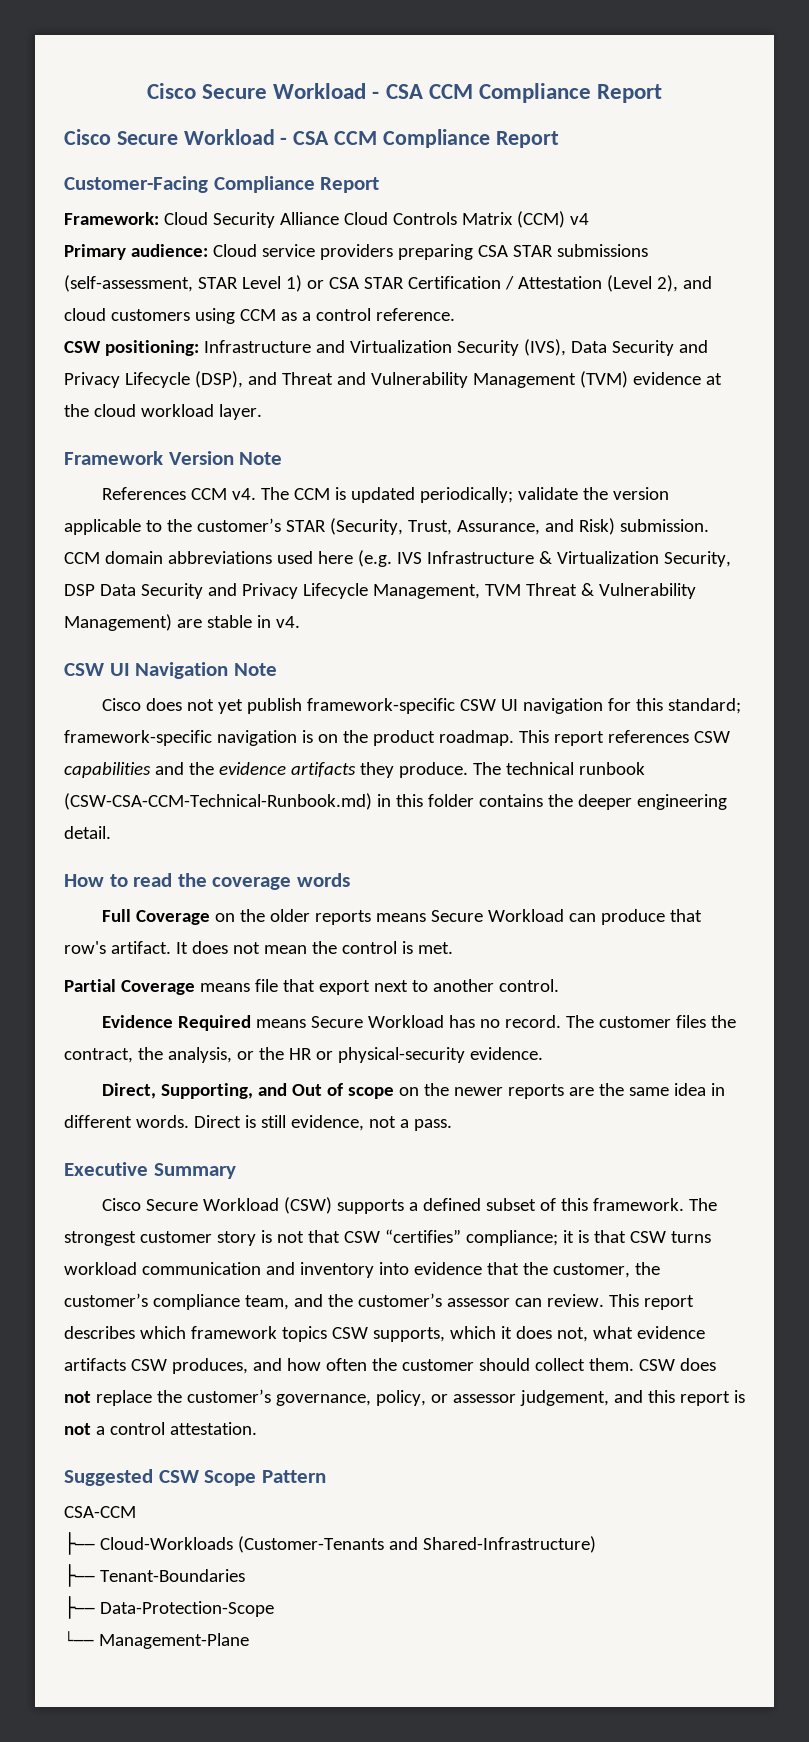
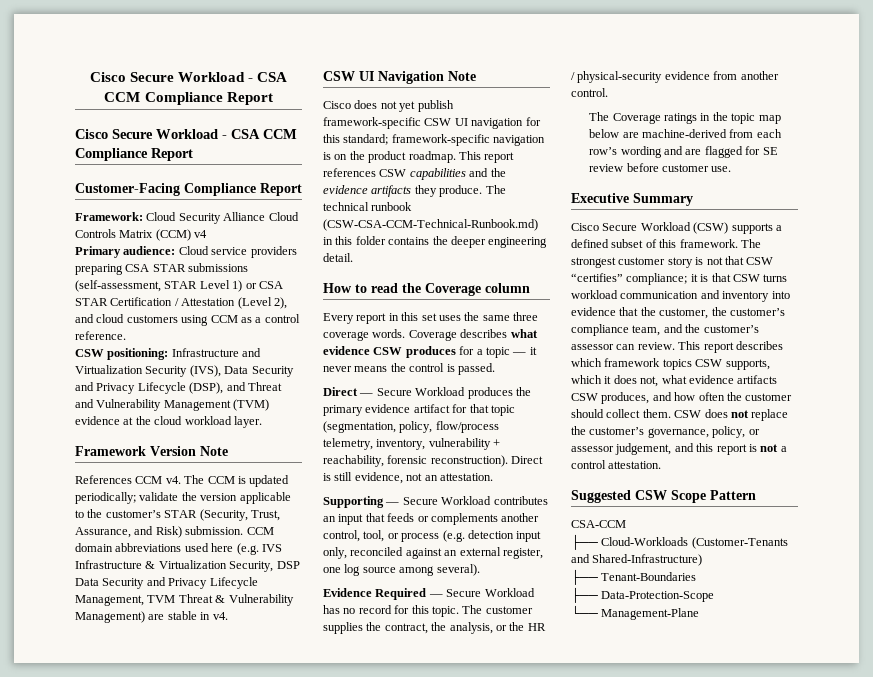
- How to read the coverage words
- Full Coverage on the older reports means Secure Workload can produce that row's artifact. It does not mean the control is met.
- Partial Coverage means file that export next to another control.
+ How to read the Coverage column
+ Every report in this set uses the same three coverage words. Coverage describes what evidence CSW produces for a topic — it never means the control is passed.
+ Direct — Secure Workload produces the primary evidence artifact for that topic (segmentation, policy, flow/process telemetry, inventory, vulnerability + reachability, forensic reconstruction). Direct is still evidence, not an attestation.
+ Supporting — Secure Workload contributes an input that feeds or complements another control, tool, or process (e.g. detection input only, reconciled against an external register, one log source among several).
- Evidence Required means Secure Workload has no record.
+ Evidence Required — Secure Workload has no record for this topic.
- The customer files the contract, the analysis, or the HR or physical-security evidence.
- Direct, Supporting, and Out of scope on the newer reports are the same idea in different words. Direct is still evidence, not a pass.
+ The customer supplies the contract, the analysis, or the HR / physical-security evidence from another control.
+ The Coverage ratings in the topic map below are machine-derived from each row’s wording and are flagged for SE review before customer use.

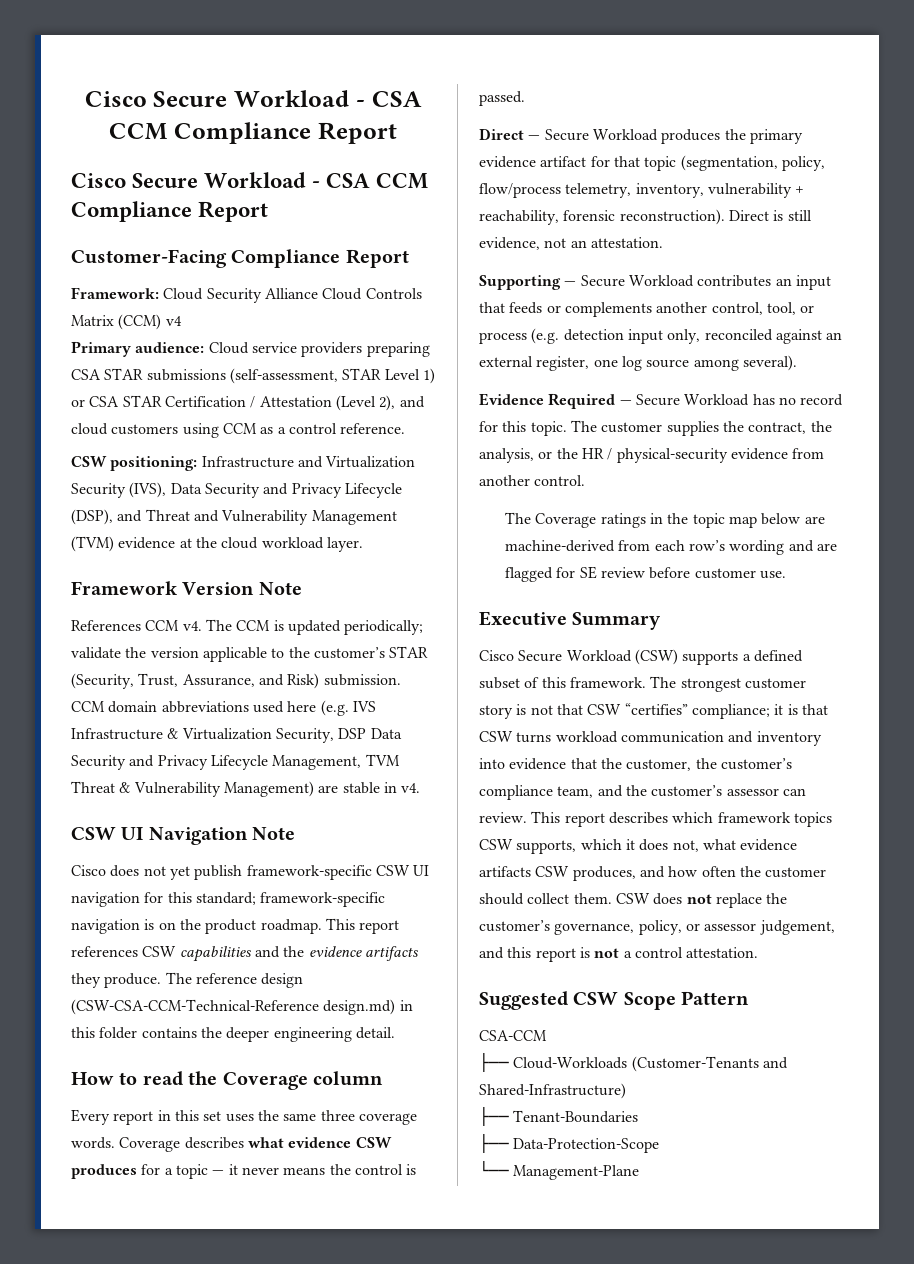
- The technical runbook (CSW-CSA-CCM-Technical-Runbook.md) in this folder contains the deeper engineering detail.
+ The reference design (CSW-CSA-CCM-Technical-Reference design.md) in this folder contains the deeper engineering detail.

